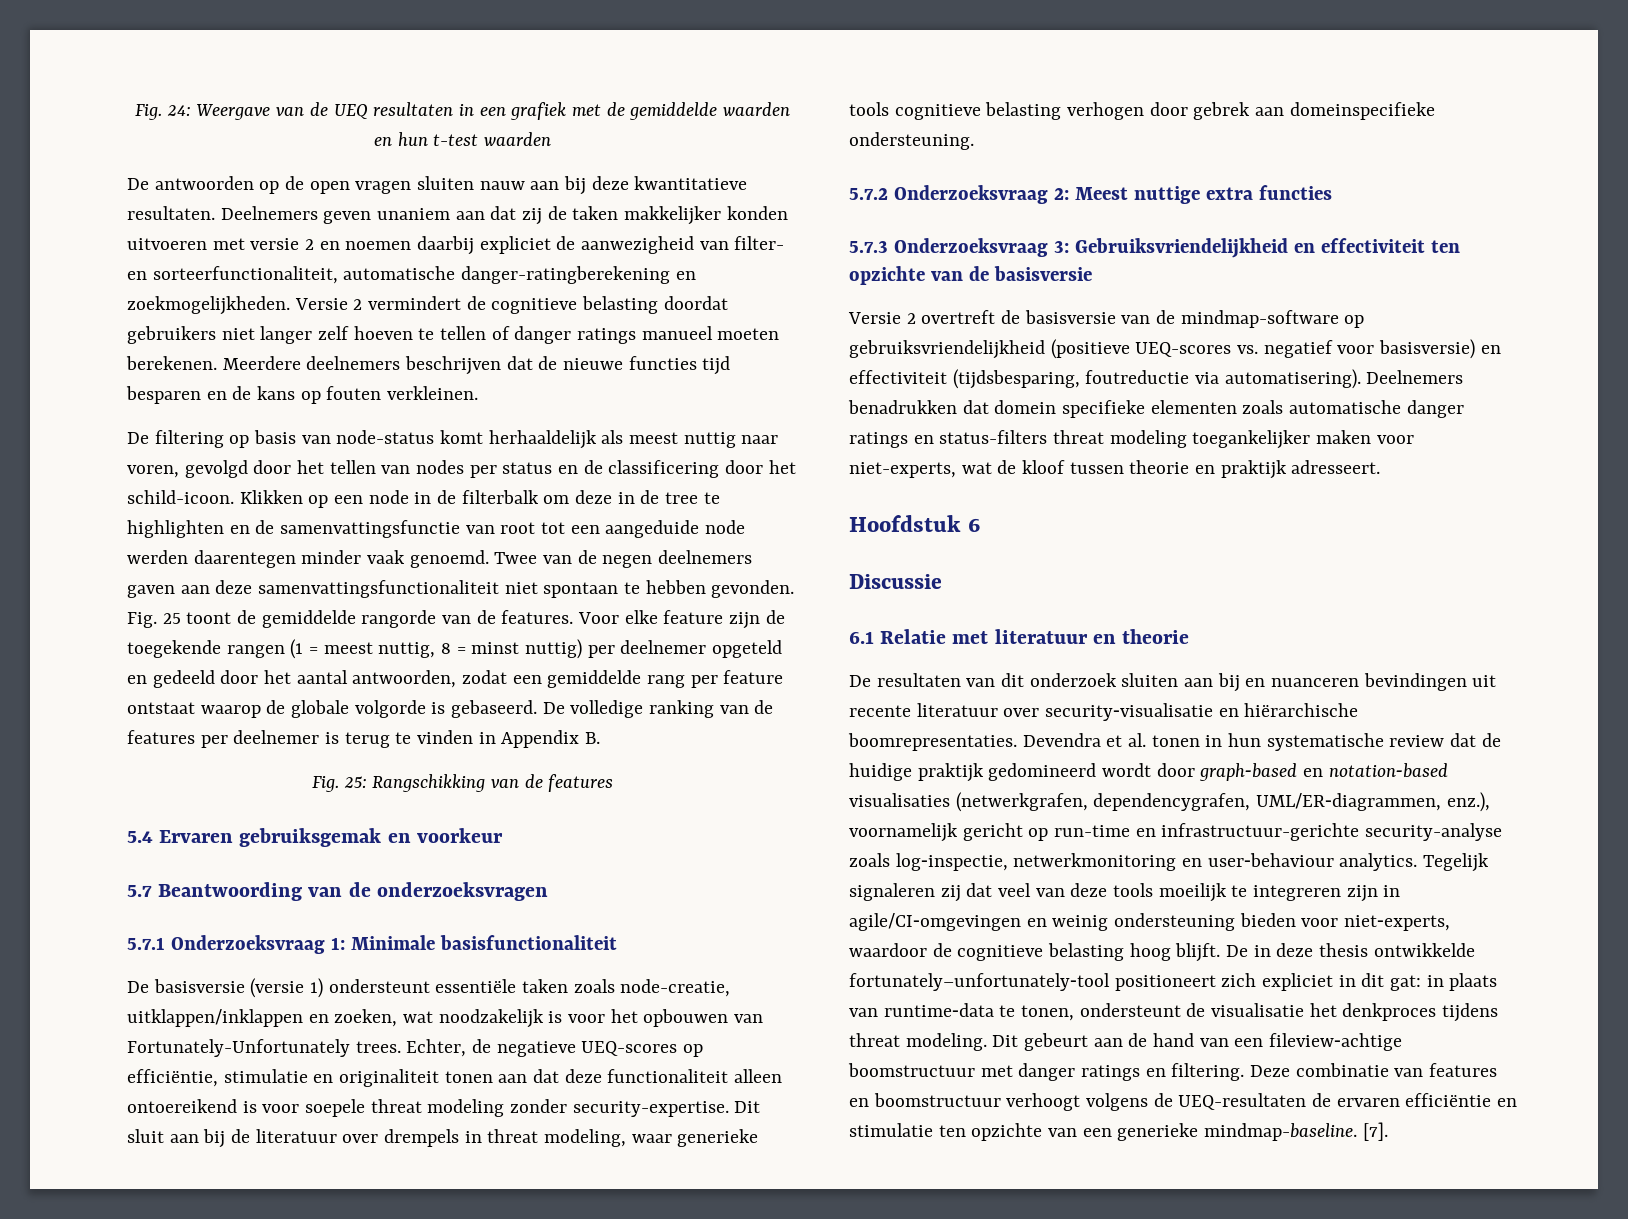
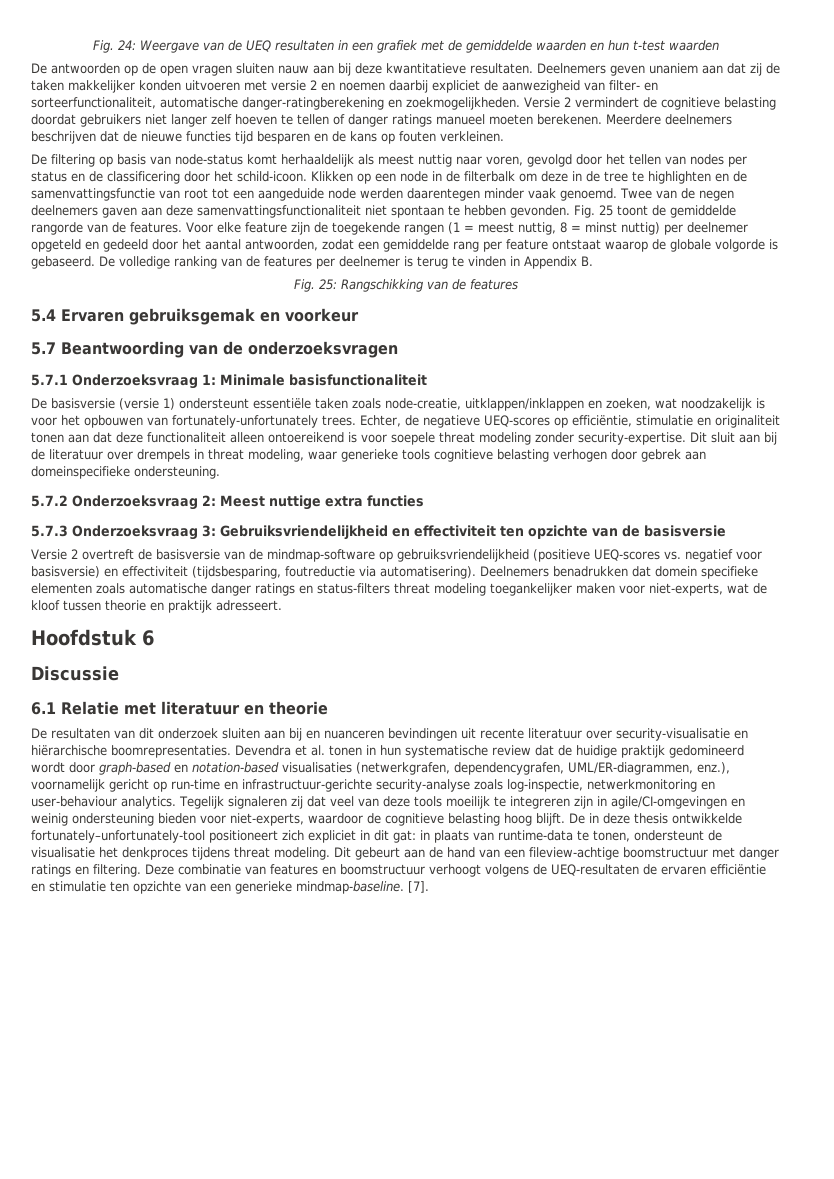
- De basisversie (versie 1) ondersteunt essentiële taken zoals node-creatie, uitklappen/inklappen en zoeken, wat noodzakelijk is voor het opbouwen van Fortunately-Unfortunately trees.
+ De basisversie (versie 1) ondersteunt essentiële taken zoals node-creatie, uitklappen/inklappen en zoeken, wat noodzakelijk is voor het opbouwen van fortunately-unfortunately trees.

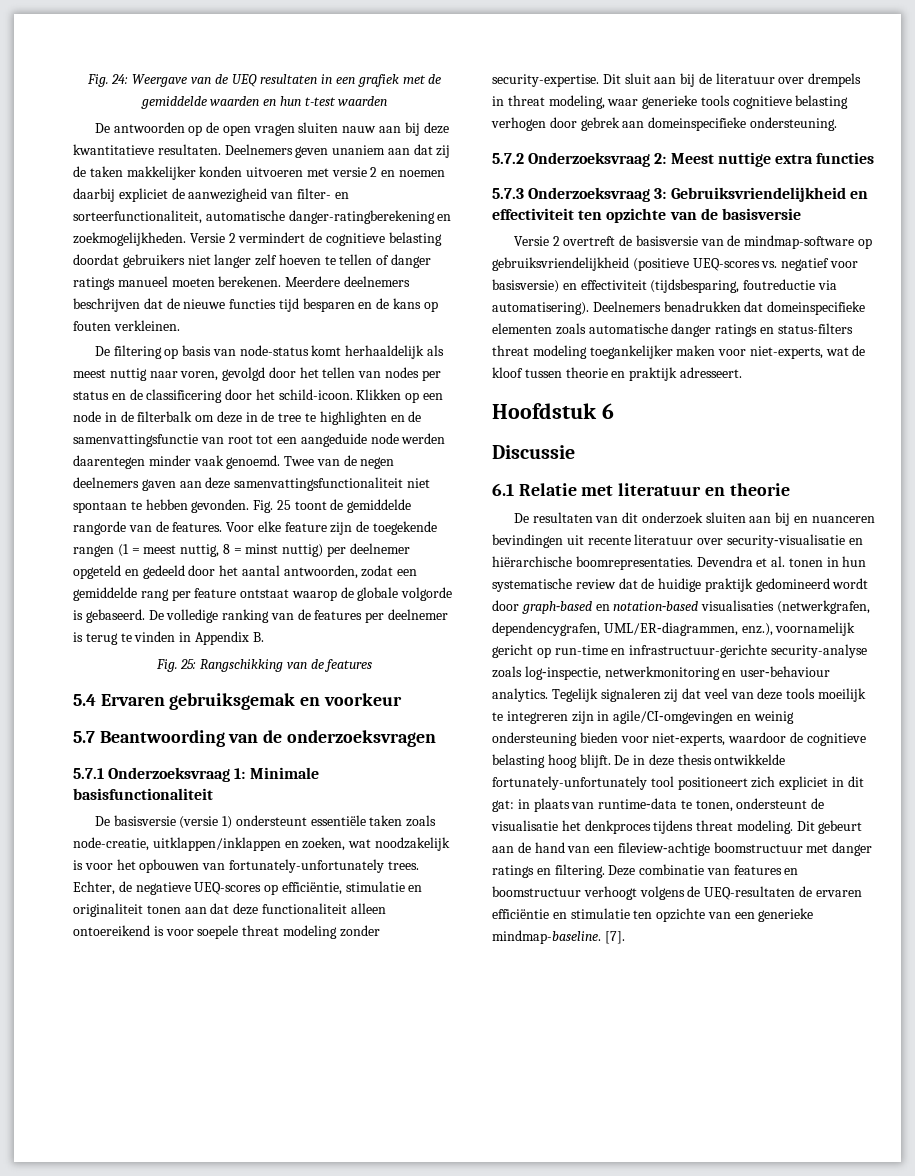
- Deelnemers benadrukken dat domein specifieke elementen zoals automatische danger ratings en status-filters threat modeling toegankelijker maken voor niet-experts, wat de kloof tussen theorie en praktijk adresseert.
+ Deelnemers benadrukken dat domeinspecifieke elementen zoals automatische danger ratings en status-filters threat modeling toegankelijker maken voor niet-experts, wat de kloof tussen theorie en praktijk adresseert.
- De in deze thesis ontwikkelde fortunately–unfortunately‑tool positioneert zich expliciet in dit gat: in plaats van runtime‑data te tonen, ondersteunt de visualisatie het denkproces tijdens threat modeling.
+ De in deze thesis ontwikkelde fortunately-unfortunately tool positioneert zich expliciet in dit gat: in plaats van runtime‑data te tonen, ondersteunt de visualisatie het denkproces tijdens threat modeling.

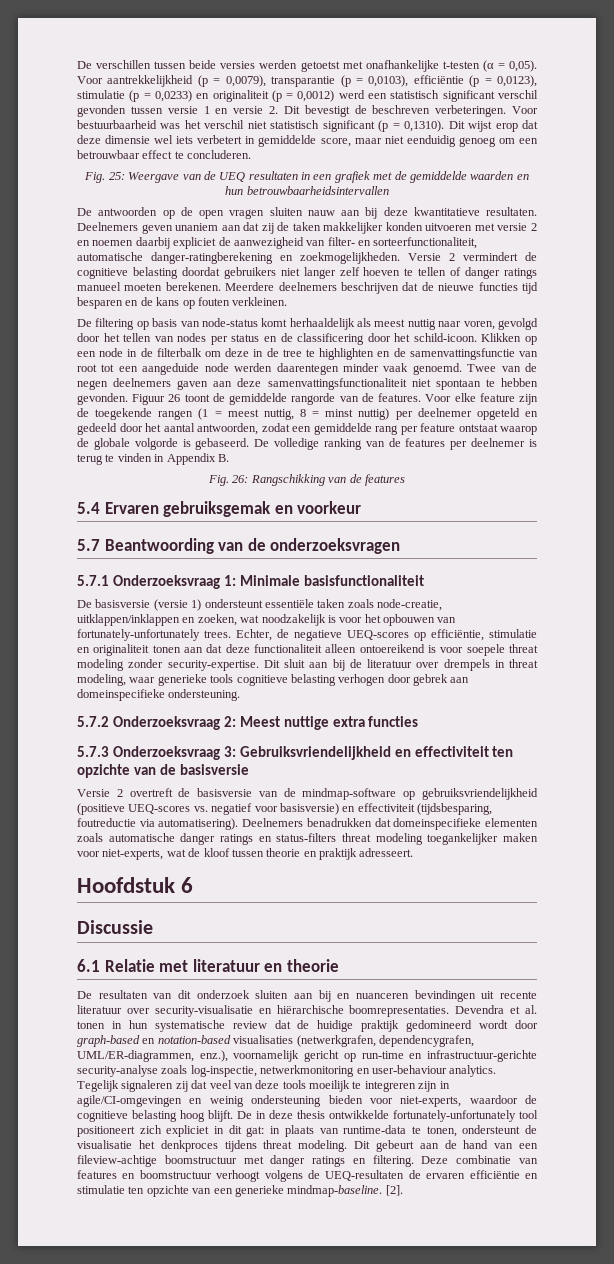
- Fig. 24: Weergave van de UEQ resultaten in een grafiek met de gemiddelde waarden en hun t-test waarden
+ De verschillen tussen beide versies werden getoetst met onafhankelijke t-testen (α = 0,05). Voor aantrekkelijkheid (p = 0,0079), transparantie (p = 0,0103), efficiëntie (p = 0,0123), stimulatie (p = 0,0233) en originaliteit (p = 0,0012) werd een statistisch significant verschil gevonden tussen versie 1 en versie 2. Dit bevestigt de beschreven verbeteringen. Voor bestuurbaarheid was het verschil niet statistisch significant (p = 0,1310). Dit wijst erop dat deze dimensie wel iets verbetert in gemiddelde score, maar niet eenduidig genoeg om een betrouwbaar effect te concluderen.
+ Fig. 25: Weergave van de UEQ resultaten in een grafiek met de gemiddelde waarden en hun betrouwbaarheidsintervallen
- Fig. 25 toont de gemiddelde rangorde van de features.
+ Figuur 26 toont de gemiddelde rangorde van de features.
- Fig. 25: Rangschikking van de features
+ Fig. 26: Rangschikking van de features
- [7].
+ [2].

